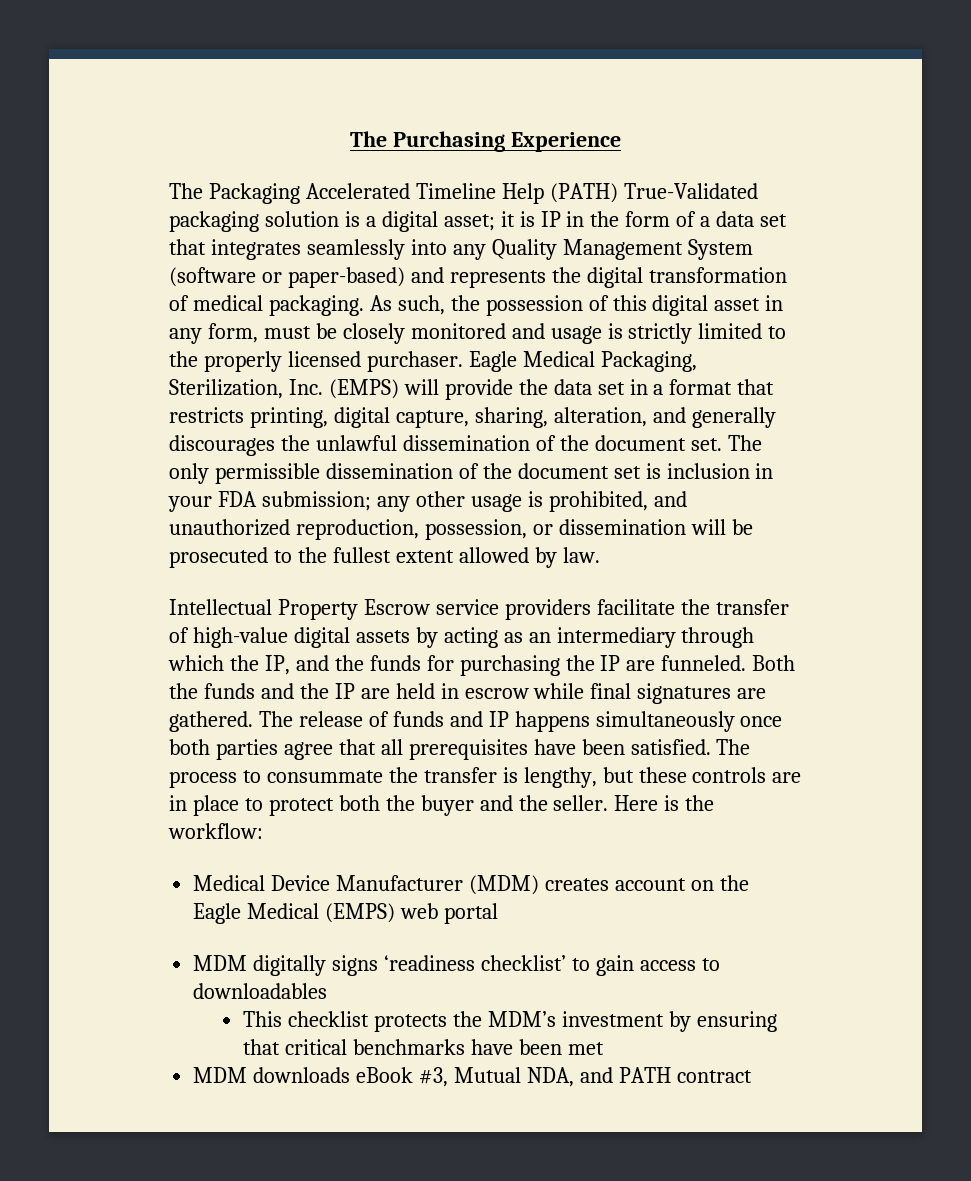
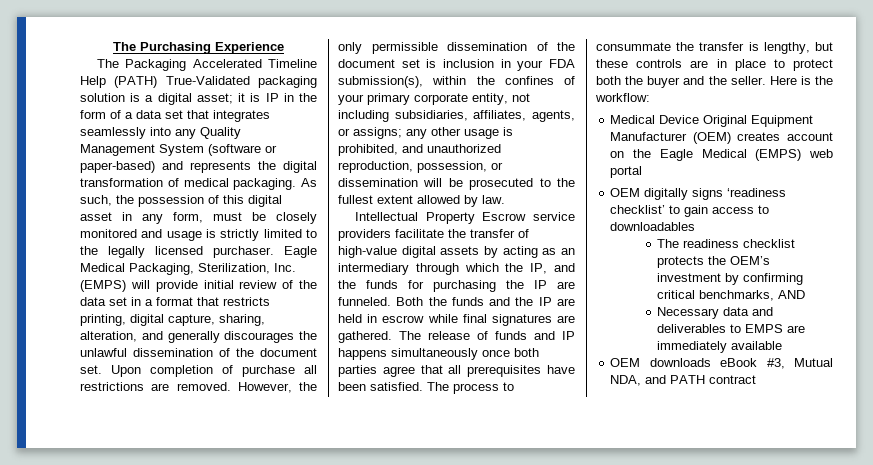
- As such, the possession of this digital asset in any form, must be closely monitored and usage is strictly limited to the properly licensed purchaser.
+ As such, the possession of this digital asset in any form, must be closely monitored and usage is strictly limited to the legally licensed purchaser.
- Eagle Medical Packaging, Sterilization, Inc. (EMPS) will provide the data set in a format that restricts printing, digital capture, sharing, alteration, and generally discourages the unlawful dissemination of the document set.
+ Eagle Medical Packaging, Sterilization, Inc. (EMPS) will provide initial review of the data set in a format that restricts printing, digital capture, sharing, alteration, and generally discourages the unlawful dissemination of the document set.
- The only permissible dissemination of the document set is inclusion in your FDA submission; any other usage is prohibited, and unauthorized reproduction, possession, or dissemination will be prosecuted to the fullest extent allowed by law.
+ Upon completion of purchase all restrictions are removed. However, the only permissible dissemination of the document set is inclusion in your FDA submission(s), within the confines of your primary corporate entity, not including subsidiaries, affiliates, agents, or assigns; any other usage is prohibited, and unauthorized reproduction, possession, or dissemination will be prosecuted to the fullest extent allowed by law.
- Medical Device Manufacturer (MDM) creates account on the Eagle Medical (EMPS) web portal
+ Medical Device Original Equipment Manufacturer (OEM) creates account on the Eagle Medical (EMPS) web portal
- MDM digitally signs ‘readiness checklist’ to gain access to downloadables
+ OEM digitally signs ‘readiness checklist’ to gain access to downloadables
- This checklist protects the MDM’s investment by ensuring that critical benchmarks have been met
- MDM downloads eBook #3, Mutual NDA, and PATH contract
+ The readiness checklist protects the OEM’s investment by confirming critical benchmarks, AND
+ Necessary data and deliverables to EMPS are immediately available
+ OEM downloads eBook #3, Mutual NDA, and PATH contract

